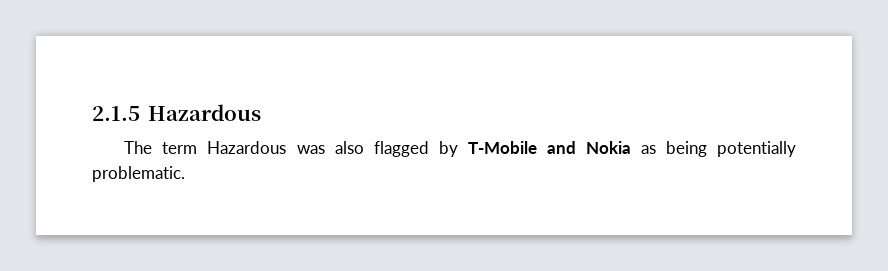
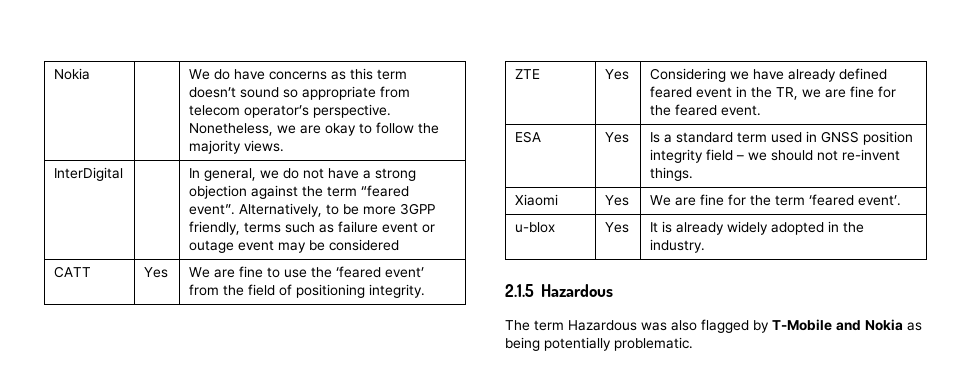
+ Nokia | | We do have concerns as this term doesn’t sound so appropriate from telecom operator’s perspective. Nonetheless, we are okay to follow the majority views.
+ InterDigital | | In general, we do not have a strong objection against the term “feared event”. Alternatively, to be more 3GPP friendly, terms such as failure event or outage event may be considered
+ CATT | Yes | We are fine to use the ‘feared event’ from the field of positioning integrity.
+ ZTE | Yes | Considering we have already defined feared event in the TR, we are fine for the feared event.
+ ESA | Yes | Is a standard term used in GNSS position integrity field – we should not re-invent things.
+ Xiaomi | Yes | We are fine for the term ‘feared event’.
+ u-blox | Yes | It is already widely adopted in the industry.

